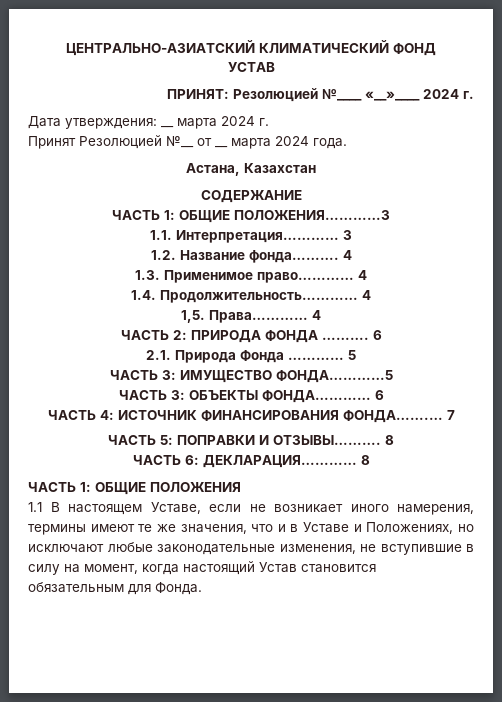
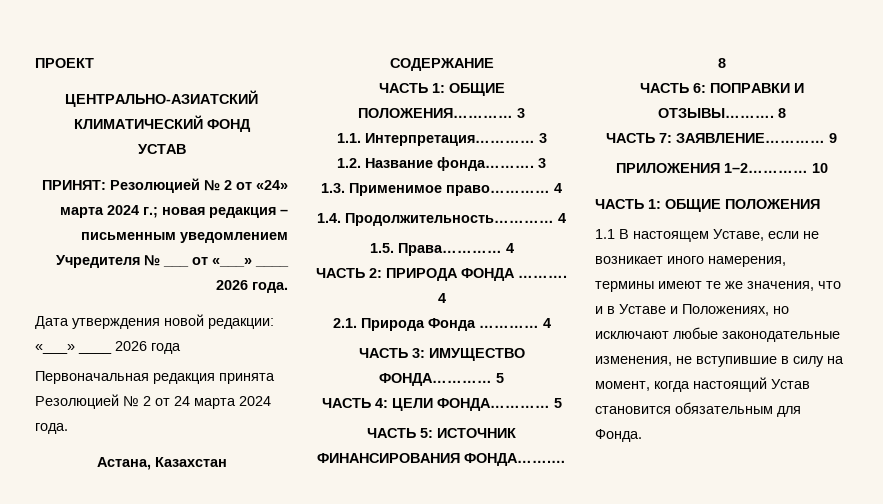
+ ПРОЕКТ
- ПРИНЯТ: Резолюцией №____ «__»____ 2024 г.
- Дата утверждения: __ марта 2024 г.
- Принят Резолюцией №__ от __ марта 2024 года.
+ ПРИНЯТ: Резолюцией № 2 от «24» марта 2024 г.; новая редакция – письменным уведомлением Учредителя № ___ от «___» ____ 2026 года.
+ Дата утверждения новой редакции: «___» ____ 2026 года
+ Первоначальная редакция принята Резолюцией № 2 от 24 марта 2024 года.
- ЧАСТЬ 1: ОБЩИЕ ПОЛОЖЕНИЯ…………3
+ ЧАСТЬ 1: ОБЩИЕ ПОЛОЖЕНИЯ………… 3
- 1.2. Название фонда………. 4
+ 1.2. Название фонда………. 3
- 1,5. Права…………
+ 1.5. Права…………
- ЧАСТЬ 2: ПРИРОДА ФОНДА ………. 6
+ ЧАСТЬ 2: ПРИРОДА ФОНДА ………. 4
- 2.1. Природа Фонда ………… 5
+ 2.1. Природа Фонда ………… 4
- ЧАСТЬ 3: ИМУЩЕСТВО ФОНДА…………5
- ЧАСТЬ 3: ОБЪЕКТЫ ФОНДА………… 6
- ЧАСТЬ 4: ИСТОЧНИК ФИНАНСИРОВАНИЯ ФОНДА…….… 7
- ЧАСТЬ 5: ПОПРАВКИ И ОТЗЫВЫ……….
+ ЧАСТЬ 3: ИМУЩЕСТВО ФОНДА………… 5
+ ЧАСТЬ 4: ЦЕЛИ ФОНДА………… 5
+ ЧАСТЬ 5: ИСТОЧНИК ФИНАНСИРОВАНИЯ ФОНДА…….… 8
+ ЧАСТЬ 6: ПОПРАВКИ И ОТЗЫВЫ……….
- ЧАСТЬ 6: ДЕКЛАРАЦИЯ………… 8
+ ЧАСТЬ 7: ЗАЯВЛЕНИЕ………… 9
+ ПРИЛОЖЕНИЯ 1–2………… 10

